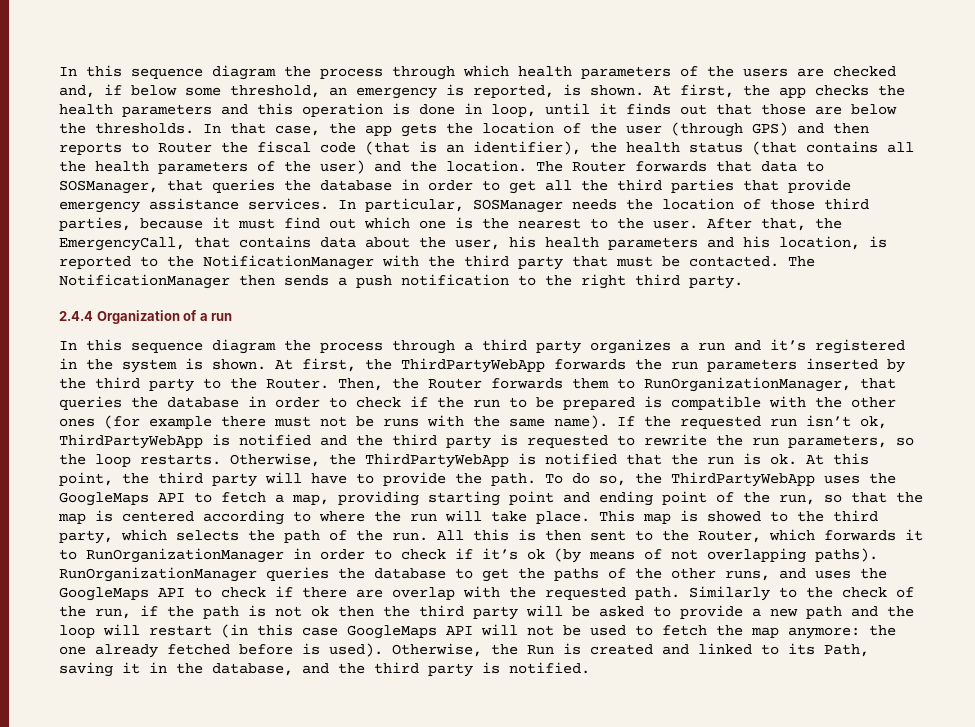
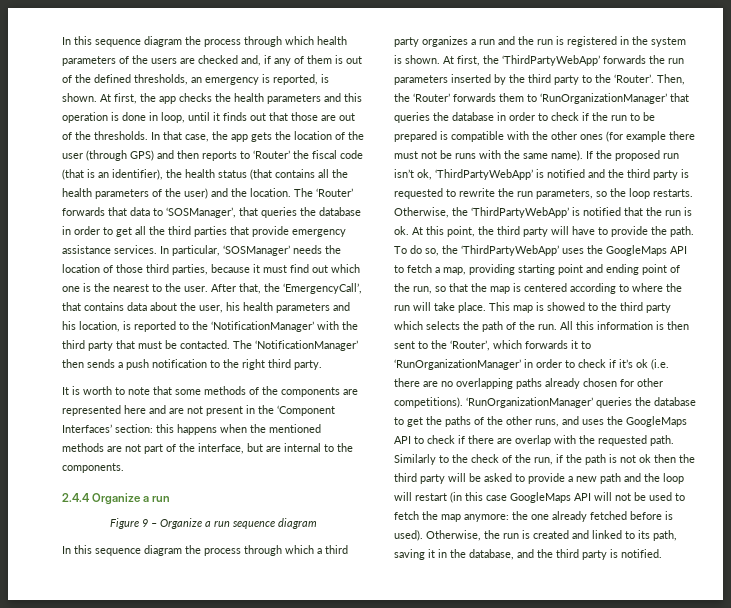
- In this sequence diagram the process through which health parameters of the users are checked and, if below some threshold, an emergency is reported, is shown.
+ In this sequence diagram the process through which health parameters of the users are checked and, if any of them is out of the defined thresholds, an emergency is reported, is shown.
- At first, the app checks the health parameters and this operation is done in loop, until it finds out that those are below the thresholds.
+ At first, the app checks the health parameters and this operation is done in loop, until it finds out that those are out of the thresholds.
- In that case, the app gets the location of the user (through GPS) and then reports to Router the fiscal code (that is an identifier), the health status (that contains all the health parameters of the user) and the location.
+ In that case, the app gets the location of the user (through GPS) and then reports to ‘Router’ the fiscal code (that is an identifier), the health status (that contains all the health parameters of the user) and the location.
- The Router forwards that data to SOSManager, that queries the database in order to get all the third parties that provide emergency assistance services.
+ The ‘Router’ forwards that data to ‘SOSManager’, that queries the database in order to get all the third parties that provide emergency assistance services.
- In particular, SOSManager needs the location of those third parties, because it must find out which one is the nearest to the user.
+ In particular, ‘SOSManager’ needs the location of those third parties, because it must find out which one is the nearest to the user.
- After that, the EmergencyCall, that contains data about the user, his health parameters and his location, is reported to the NotificationManager with the third party that must be contacted.
+ After that, the ‘EmergencyCall’, that contains data about the user, his health parameters and his location, is reported to the ‘NotificationManager’ with the third party that must be contacted.
- The NotificationManager then sends a push notification to the right third party.
+ The ‘NotificationManager’ then sends a push notification to the right third party.
+ It is worth to note that some methods of the components are represented here and are not present in the ‘Component Interfaces’ section: this happens when the mentioned methods are not part of the interface, but are internal to the components.
- 2.4.4 Organization of a run
- In this sequence diagram the process through a third party organizes a run and it’s registered in the system is shown.
+ 2.4.4 Organize a run
+ Figure 9 – Organize a run sequence diagram
+ In this sequence diagram the process through which a third party organizes a run and the run is registered in the system is shown.
- At first, the ThirdPartyWebApp forwards the run parameters inserted by the third party to the Router.
+ At first, the ‘ThirdPartyWebApp’ forwards the run parameters inserted by the third party to the ‘Router’.
- Then, the Router forwards them to RunOrganizationManager, that queries the database in order to check if the run to be prepared is compatible with the other ones (for example there must not be runs with the same name).
+ Then, the ‘Router’ forwards them to ‘RunOrganizationManager’ that queries the database in order to check if the run to be prepared is compatible with the other ones (for example there must not be runs with the same name).
- If the requested run isn’t ok, ThirdPartyWebApp is notified and the third party is requested to rewrite the run parameters, so the loop restarts.
+ If the proposed run isn’t ok, ‘ThirdPartyWebApp’ is notified and the third party is requested to rewrite the run parameters, so the loop restarts.
- Otherwise, the ThirdPartyWebApp is notified that the run is ok.
+ Otherwise, the ‘ThirdPartyWebApp’ is notified that the run is ok.
- To do so, the ThirdPartyWebApp uses the GoogleMaps API to fetch a map, providing starting point and ending point of the run, so that the map is centered according to where the run will take place.
+ To do so, the ‘ThirdPartyWebApp’ uses the GoogleMaps API to fetch a map, providing starting point and ending point of the run, so that the map is centered according to where the run will take place.
- This map is showed to the third party, which selects the path of the run.
+ This map is showed to the third party which selects the path of the run.
- All this is then sent to the Router, which forwards it to RunOrganizationManager in order to check if it’s ok (by means of not overlapping paths). RunOrganizationManager queries the database to get the paths of the other runs, and uses the GoogleMaps API to check if there are overlap with the requested path.
+ All this information is then sent to the ‘Router’, which forwards it to ‘RunOrganizationManager’ in order to check if it’s ok (i.e. there are no overlapping paths already chosen for other competitions). ‘RunOrganizationManager’ queries the database to get the paths of the other runs, and uses the GoogleMaps API to check if there are overlap with the requested path.
- Otherwise, the Run is created and linked to its Path, saving it in the database, and the third party is notified.
+ Otherwise, the run is created and linked to its path, saving it in the database, and the third party is notified.

